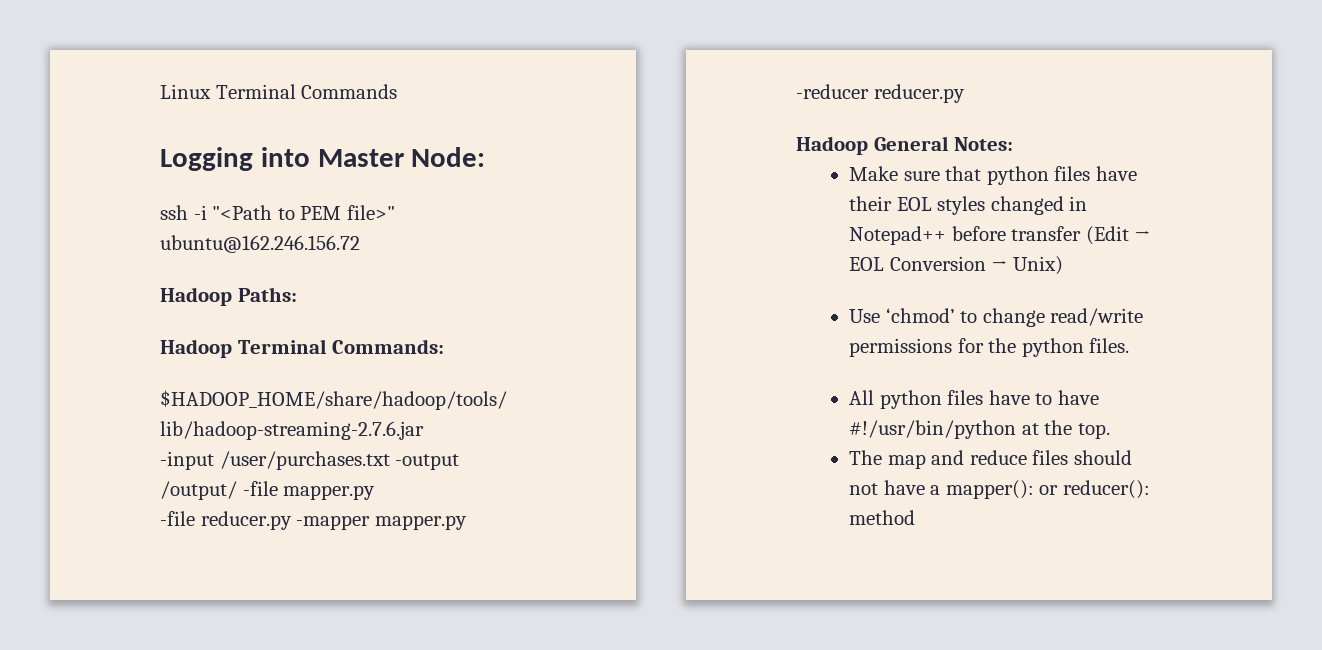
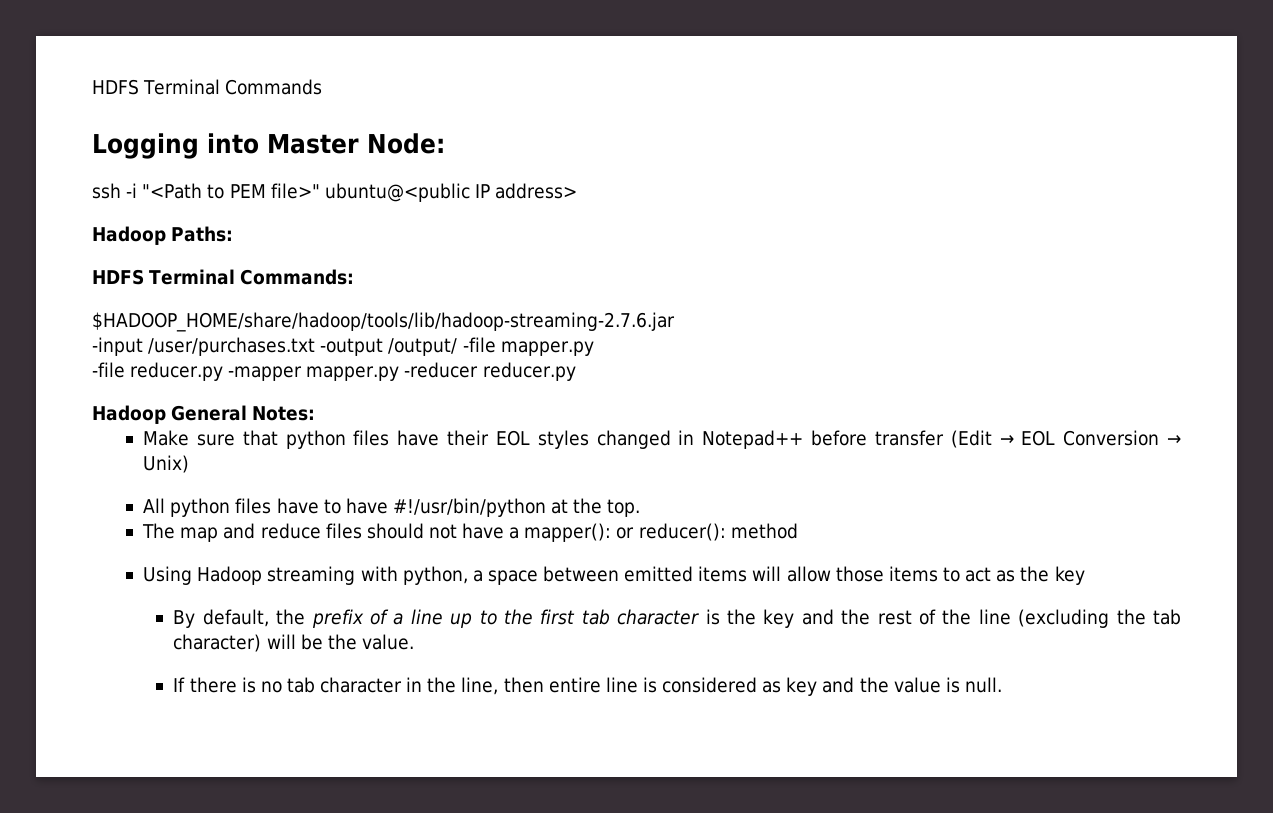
- Linux Terminal Commands
+ HDFS Terminal Commands
- ssh -i "<Path to PEM file>" ubuntu@162.246.156.72
+ ssh -i "<Path to PEM file>" ubuntu@<public IP address>
- Hadoop Terminal Commands:
+ HDFS Terminal Commands:
- Use ‘chmod’ to change read/write permissions for the python files.
+ Using Hadoop streaming with python, a space between emitted items will allow those items to act as the key
+ By default, the prefix of a line up to the first tab character is the key and the rest of the line (excluding the tab character) will be the value.
+ If there is no tab character in the line, then entire line is considered as key and the value is null.

